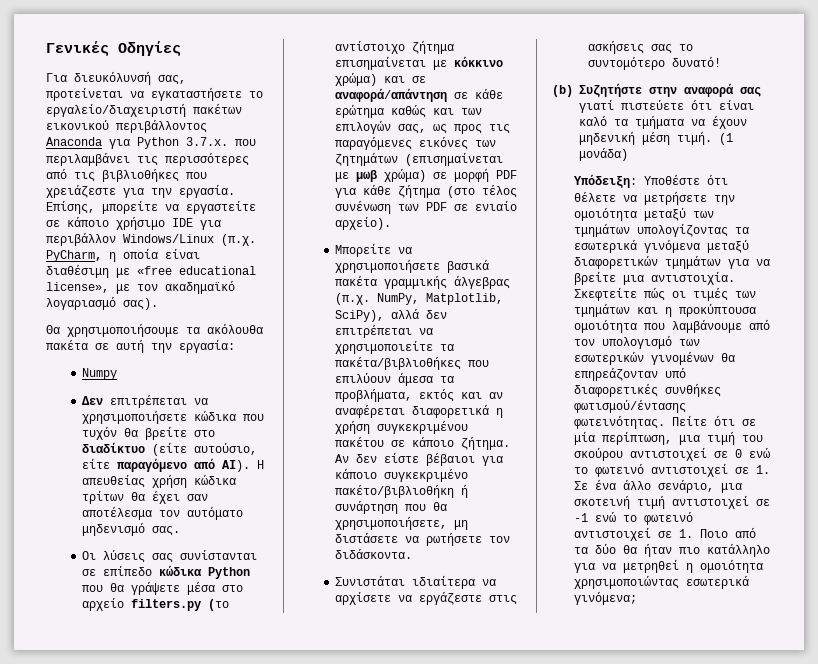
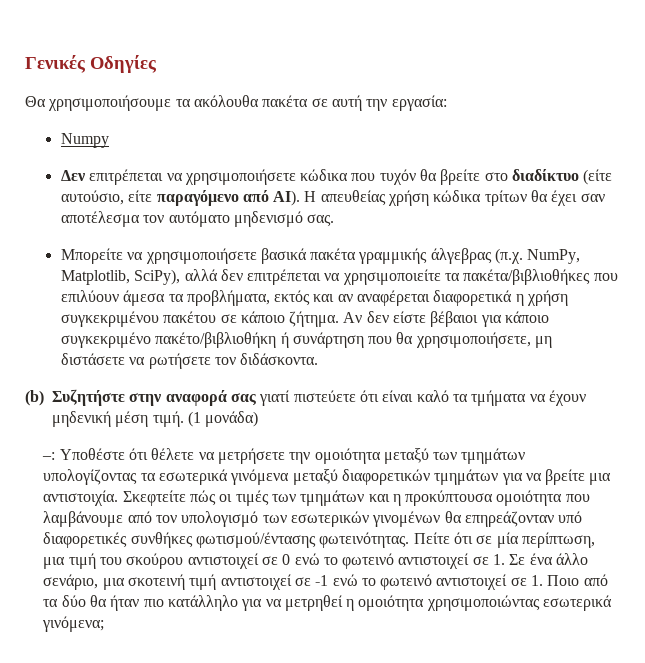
- Για διευκόλυνσή σας, προτείνεται να εγκαταστήσετε το εργαλείο/διαχειριστή πακέτων εικονικού περιβάλλοντος Anaconda για Python 3.7.x. που περιλαμβάνει τις περισσότερες από τις βιβλιοθήκες που χρειάζεστε για την εργασία. Επίσης, μπορείτε να εργαστείτε σε κάποιο χρήσιμο IDE για περιβάλλον Windows/Linux (π.χ. PyCharm, η οποία είναι διαθέσιμη με «free educational license», με τον ακαδημαϊκό λογαριασμό σας).
- Οι λύσεις σας συνίστανται σε επίπεδο κώδικα Python που θα γράψετε μέσα στο αρχείο filters.py (το αντίστοιχο ζήτημα επισημαίνεται με κόκκινο χρώμα) και σε αναφορά/απάντηση σε κάθε ερώτημα καθώς και των επιλογών σας, ως προς τις παραγόμενες εικόνες των ζητημάτων (επισημαίνεται με μωβ χρώμα) σε μορφή PDF για κάθε ζήτημα (στο τέλος συνένωση των PDF σε ενιαίο αρχείο).
- Συνιστάται ιδιαίτερα να αρχίσετε να εργάζεστε στις ασκήσεις σας το συντομότερο δυνατό!
- Υπόδειξη: Υποθέστε ότι θέλετε να μετρήσετε την ομοιότητα μεταξύ των τμημάτων υπολογίζοντας τα εσωτερικά γινόμενα μεταξύ διαφορετικών τμημάτων για να βρείτε μια αντιστοιχία.
+ –: Υποθέστε ότι θέλετε να μετρήσετε την ομοιότητα μεταξύ των τμημάτων υπολογίζοντας τα εσωτερικά γινόμενα μεταξύ διαφορετικών τμημάτων για να βρείτε μια αντιστοιχία.

